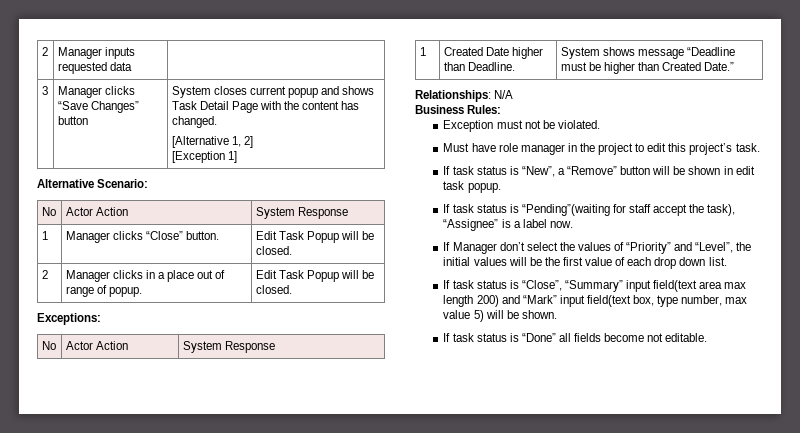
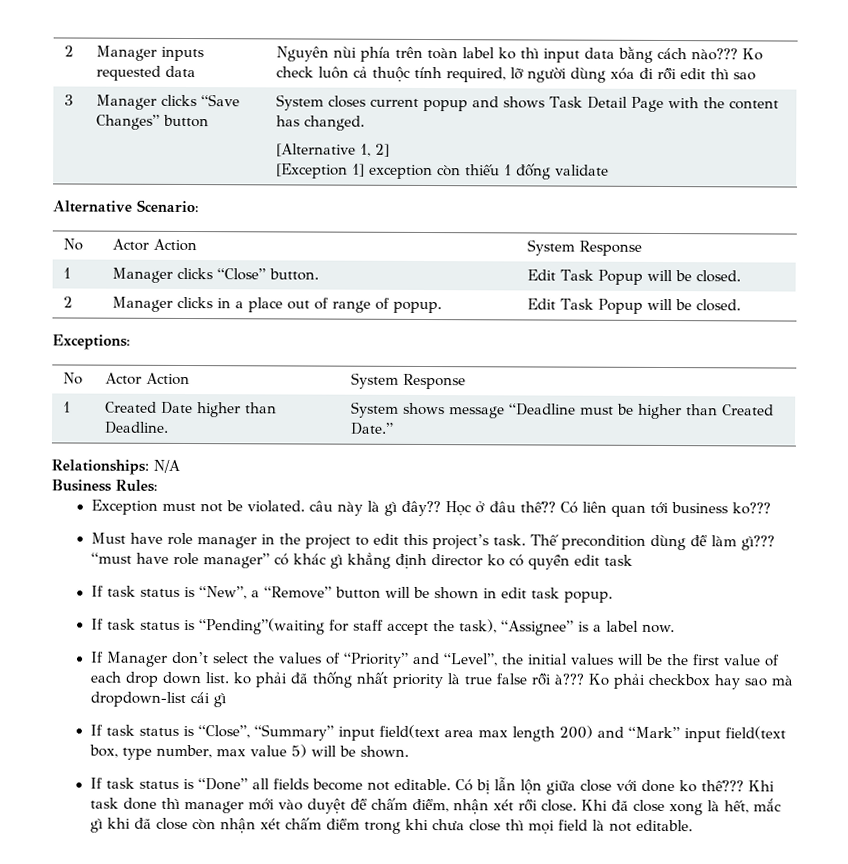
- 2 | Manager inputs requested data |
+ 2 | Manager inputs requested data | Nguyên nùi phía trên toàn label ko thì input data bằng cách nào??? Ko check luôn cả thuộc tính required, lỡ người dùng xóa đi rồi edit thì sao
  3 | Manager clicks “Save Changes” button | System closes current popup and shows Task Detail Page with the content has changed.
  [Alternative 1, 2]
- [Exception 1]
+ [Exception 1] exception còn thiếu 1 đống validate
- Exception must not be violated.
+ Exception must not be violated. câu này là gì đây?? Học ở đâu thế?? Có liên quan tới business ko???
+ Thế precondition dùng để làm gì??? “must have role manager” có khác gì khẳng định director ko có quyền edit task
- If Manager don’t select the values of “Priority” and “Level”, the initial values will be the first value of each drop down list.
+ If Manager don’t select the values of “Priority” and “Level”, the initial values will be the first value of each drop down list. ko phải đã thống nhất priority là true false rồi à??? Ko phải checkbox hay sao mà dropdown-list cái gì
+ Có bị lẫn lộn giữa close với done ko thế??? Khi task done thì manager mới vào duyệt để chấm điểm, nhận xét rồi close. Khi đã close xong là hết, mắc gì khi đã close còn nhận xét chấm điểm trong khi chưa close thì mọi field là not editable.

